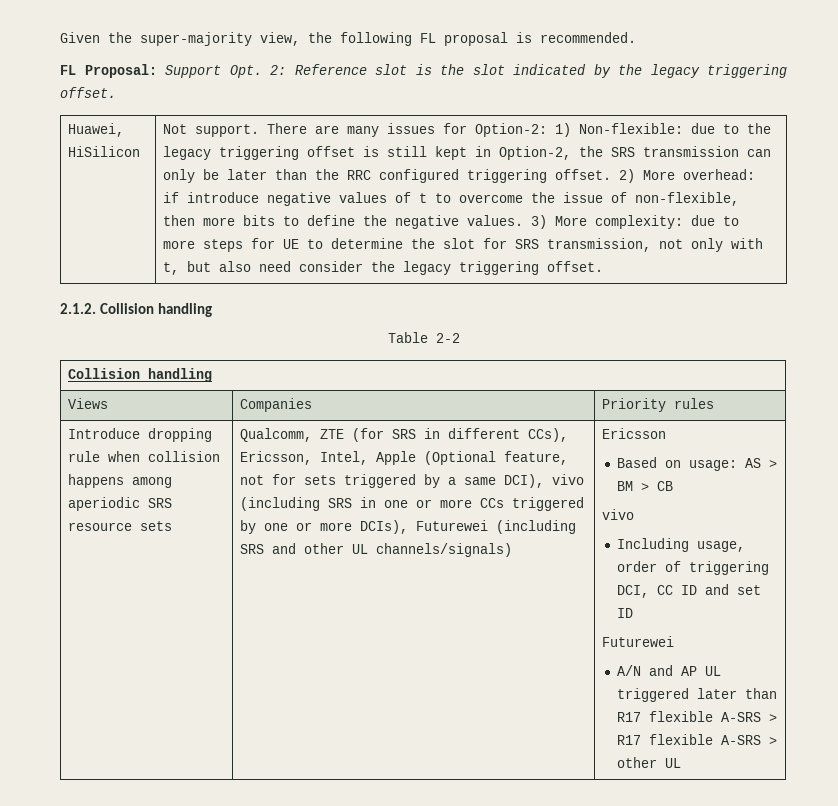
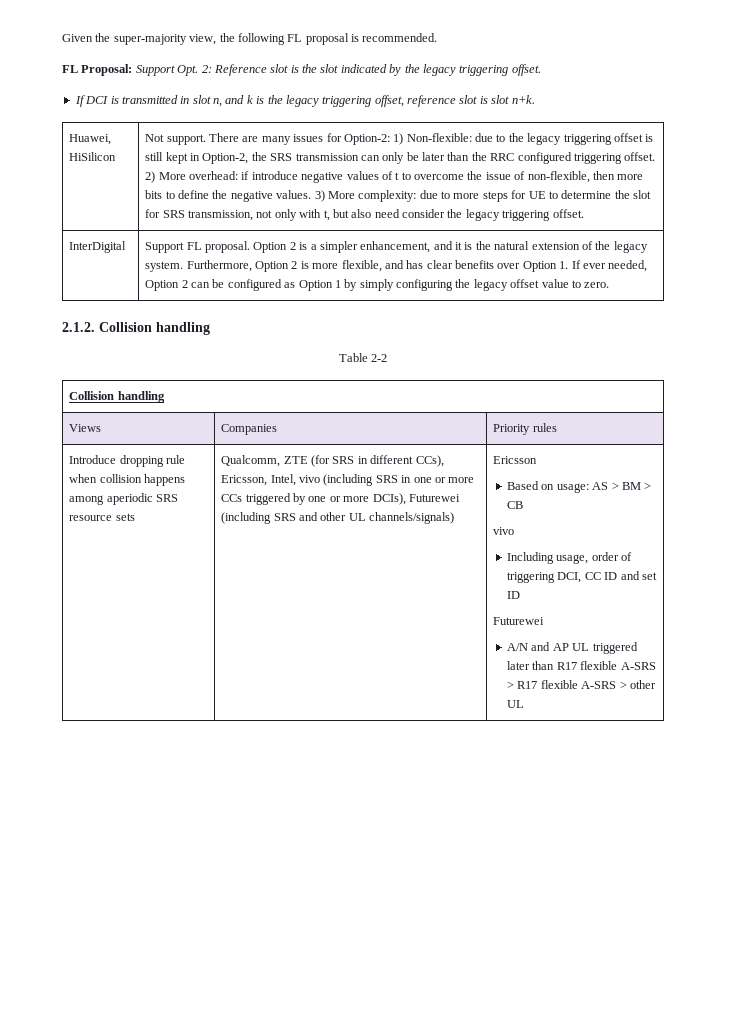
+ If DCI is transmitted in slot n, and k is the legacy triggering offset, reference slot is slot n+k.
+ InterDigital | Support FL proposal. Option 2 is a simpler enhancement, and it is the natural extension of the legacy system. Furthermore, Option 2 is more flexible, and has clear benefits over Option 1. If ever needed, Option 2 can be configured as Option 1 by simply configuring the legacy offset value to zero.
- Qualcomm, ZTE (for SRS in different CCs), Ericsson, Intel, Apple (Optional feature, not for sets triggered by a same DCI), vivo (including SRS in one or more CCs triggered by one or more DCIs), Futurewei (including SRS and other UL channels/signals)
+ Qualcomm, ZTE (for SRS in different CCs), Ericsson, Intel, vivo (including SRS in one or more CCs triggered by one or more DCIs), Futurewei (including SRS and other UL channels/signals)

